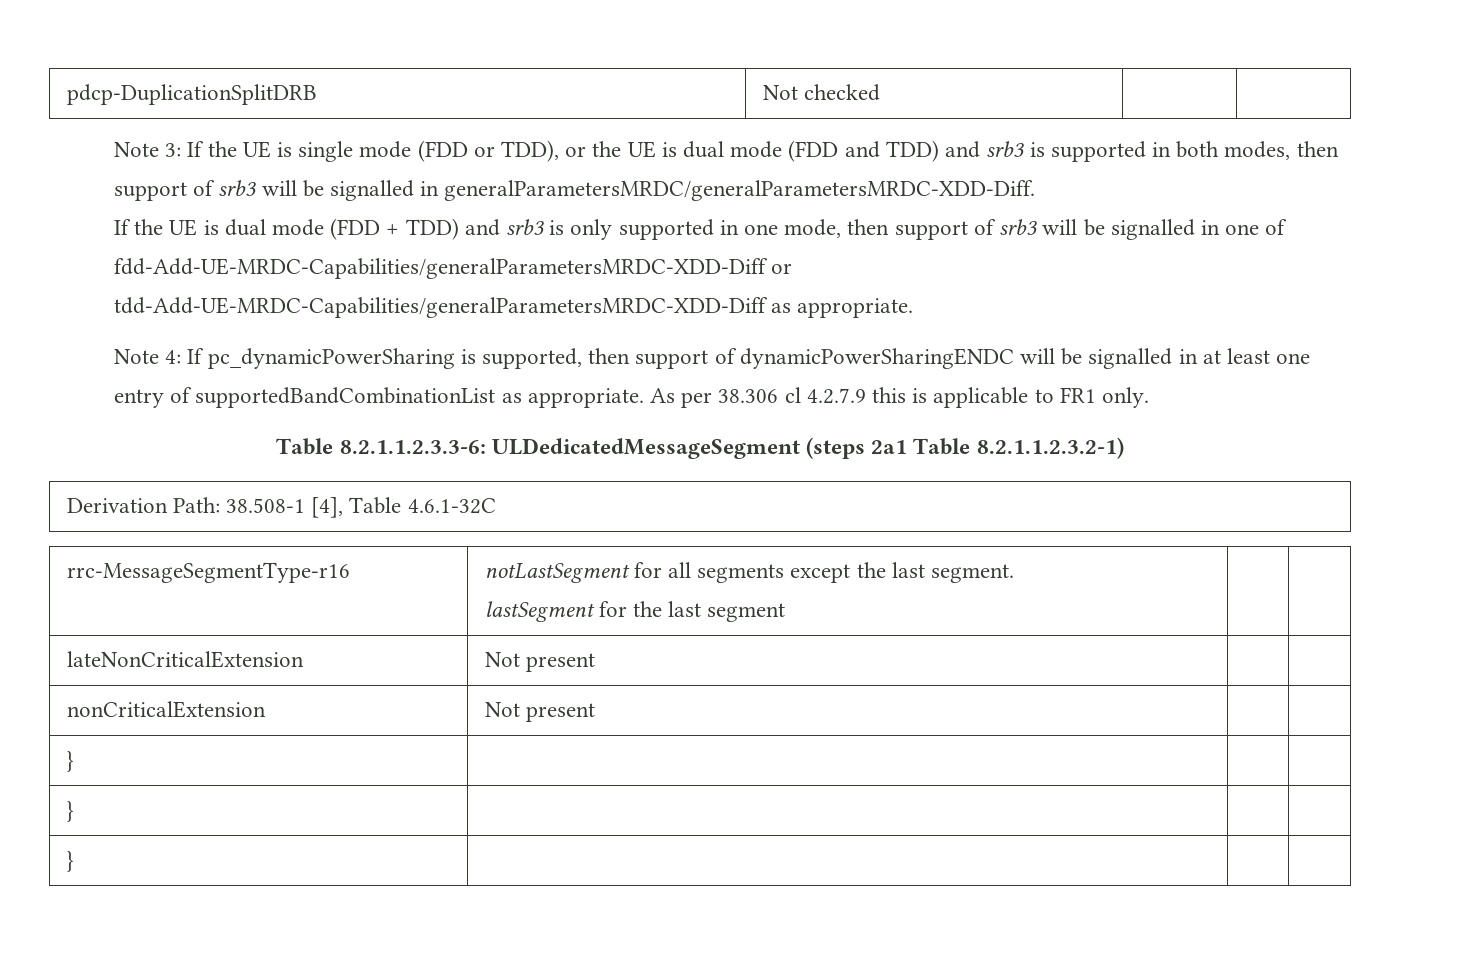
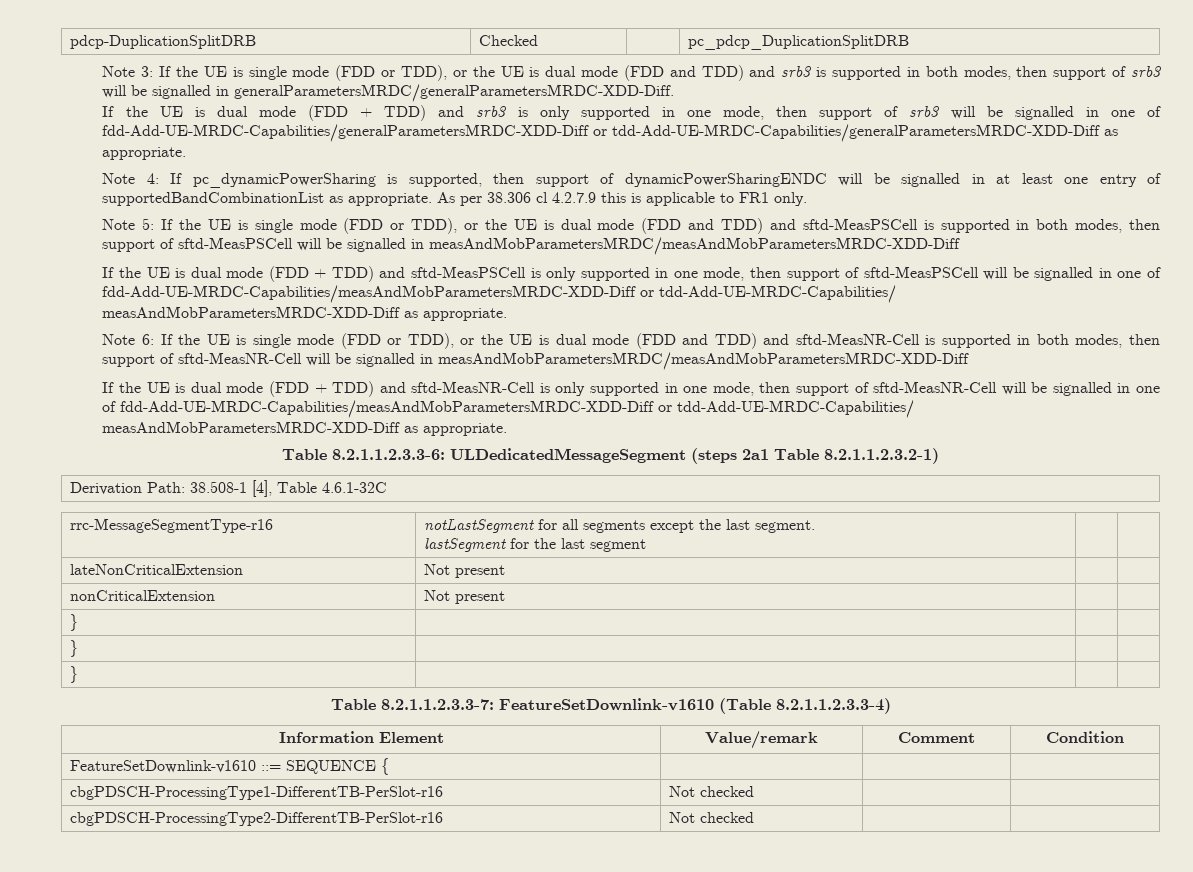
- pdcp-DuplicationSplitDRB | Not checked | |
+ pdcp-DuplicationSplitDRB | Checked | | pc_pdcp_DuplicationSplitDRB
+ Note 5: If the UE is single mode (FDD or TDD), or the UE is dual mode (FDD and TDD) and sftd-MeasPSCell is supported in both modes, then support of sftd-MeasPSCell will be signalled in measAndMobParametersMRDC/measAndMobParametersMRDC-XDD-Diff
+ If the UE is dual mode (FDD + TDD) and sftd-MeasPSCell is only supported in one mode, then support of sftd-MeasPSCell will be signalled in one of fdd-Add-UE-MRDC-Capabilities/measAndMobParametersMRDC-XDD-Diff or tdd-Add-UE-MRDC-Capabilities/ measAndMobParametersMRDC-XDD-Diff as appropriate.
+ Note 6: If the UE is single mode (FDD or TDD), or the UE is dual mode (FDD and TDD) and sftd-MeasNR-Cell is supported in both modes, then support of sftd-MeasNR-Cell will be signalled in measAndMobParametersMRDC/measAndMobParametersMRDC-XDD-Diff
+ If the UE is dual mode (FDD + TDD) and sftd-MeasNR-Cell is only supported in one mode, then support of sftd-MeasNR-Cell will be signalled in one of fdd-Add-UE-MRDC-Capabilities/measAndMobParametersMRDC-XDD-Diff or tdd-Add-UE-MRDC-Capabilities/ measAndMobParametersMRDC-XDD-Diff as appropriate.
+ Table 8.2.1.1.2.3.3-7: FeatureSetDownlink-v1610 (Table 8.2.1.1.2.3.3-4)
+ Information Element | Value/remark | Comment | Condition
+ FeatureSetDownlink-v1610 ::= SEQUENCE { | | |
+ cbgPDSCH-ProcessingType1-DifferentTB-PerSlot-r16 | Not checked | |
+ cbgPDSCH-ProcessingType2-DifferentTB-PerSlot-r16 | Not checked | |

